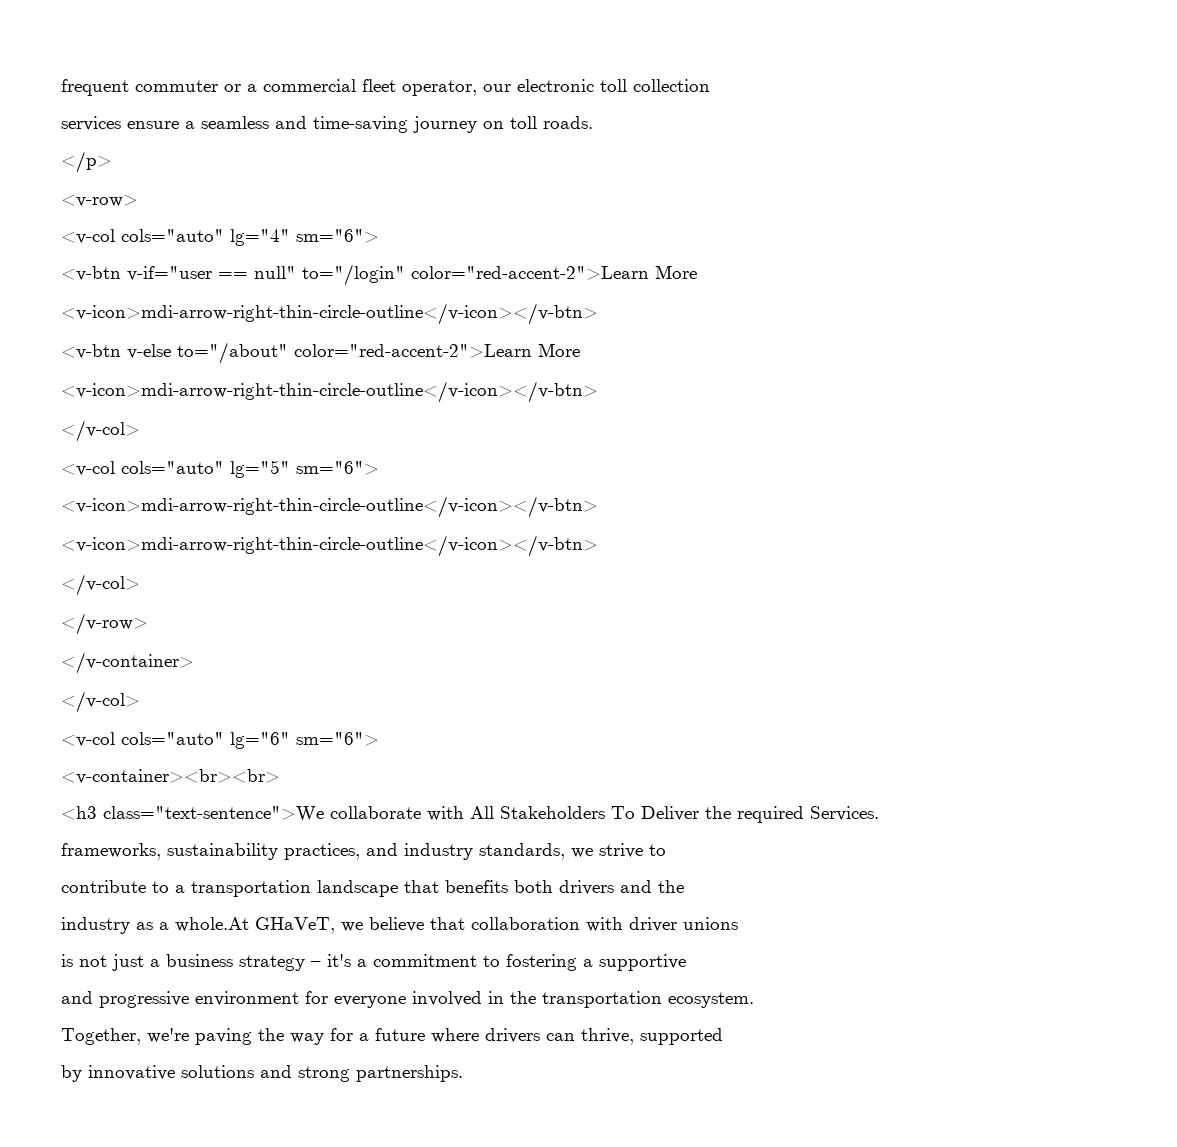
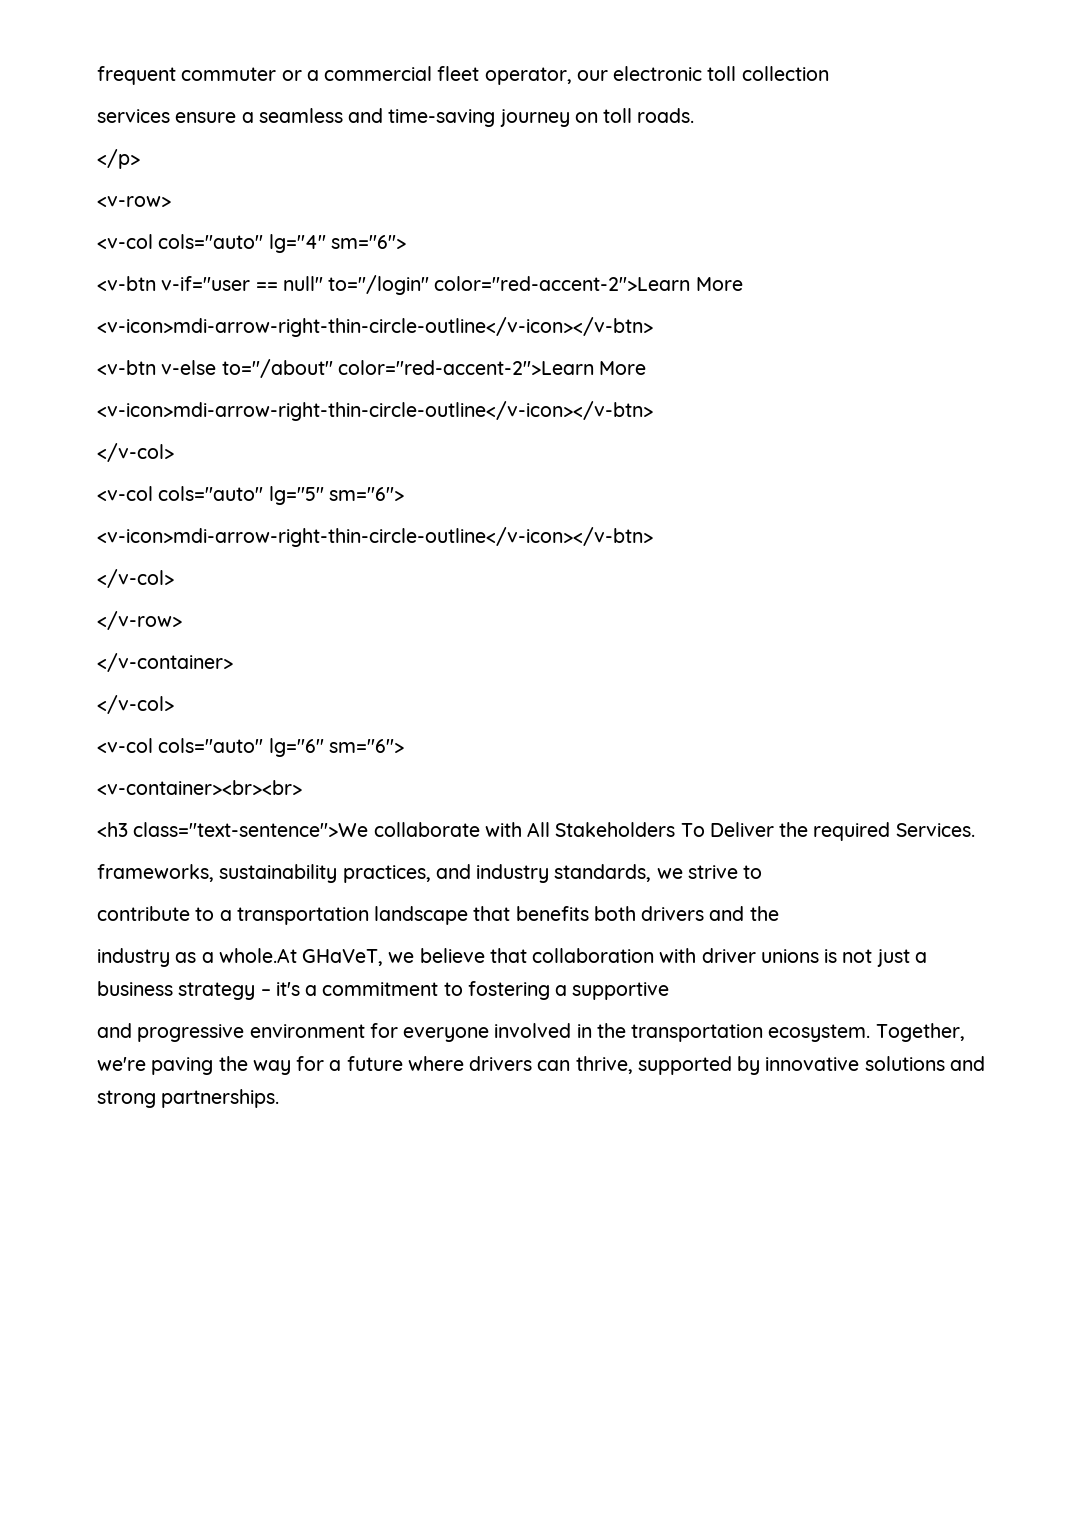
  <v-col cols="auto" lg="5" sm="6">
- <v-icon>mdi-arrow-right-thin-circle-outline</v-icon></v-btn>
- industry as a whole.At GHaVeT, we believe that collaboration with driver unions
- is not just a business strategy – it's a commitment to fostering a supportive
+ industry as a whole.At GHaVeT, we believe that collaboration with driver unions is not just a business strategy – it's a commitment to fostering a supportive
- and progressive environment for everyone involved in the transportation ecosystem.
- Together, we're paving the way for a future where drivers can thrive, supported
- by innovative solutions and strong partnerships.
+ and progressive environment for everyone involved in the transportation ecosystem. Together, we're paving the way for a future where drivers can thrive, supported by innovative solutions and strong partnerships.

